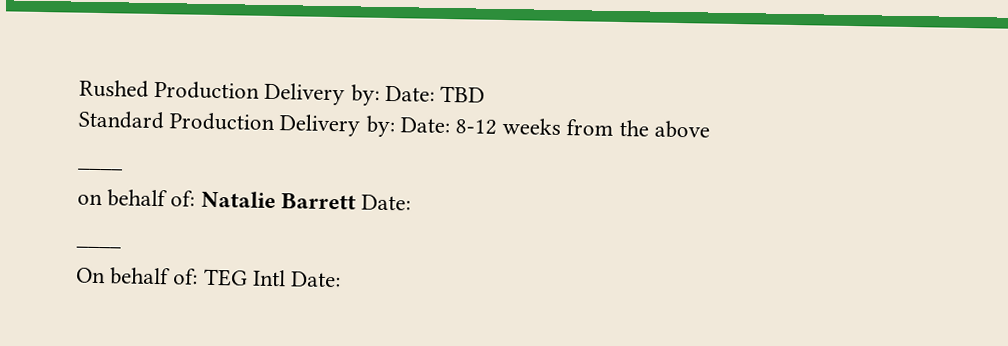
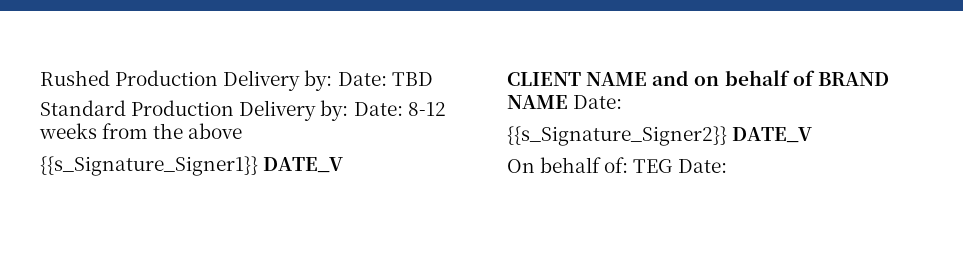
  Standard Production Delivery by: Date: 8-12 weeks from the above
- ____
- on behalf of: Natalie Barrett Date:
- ____
+ {{s_Signature_Signer1}} DATE_V
+ CLIENT NAME and on behalf of BRAND NAME Date:
+ {{s_Signature_Signer2}} DATE_V
- On behalf of: TEG Intl Date:
+ On behalf of: TEG Date:

